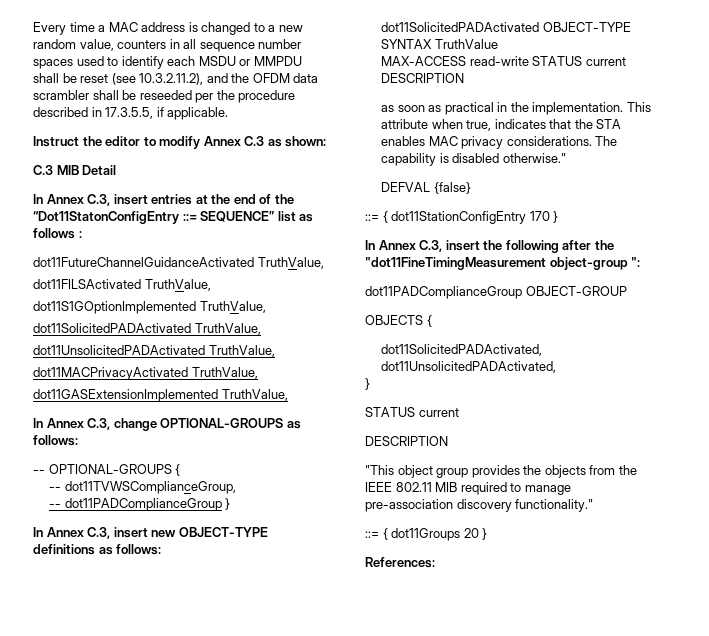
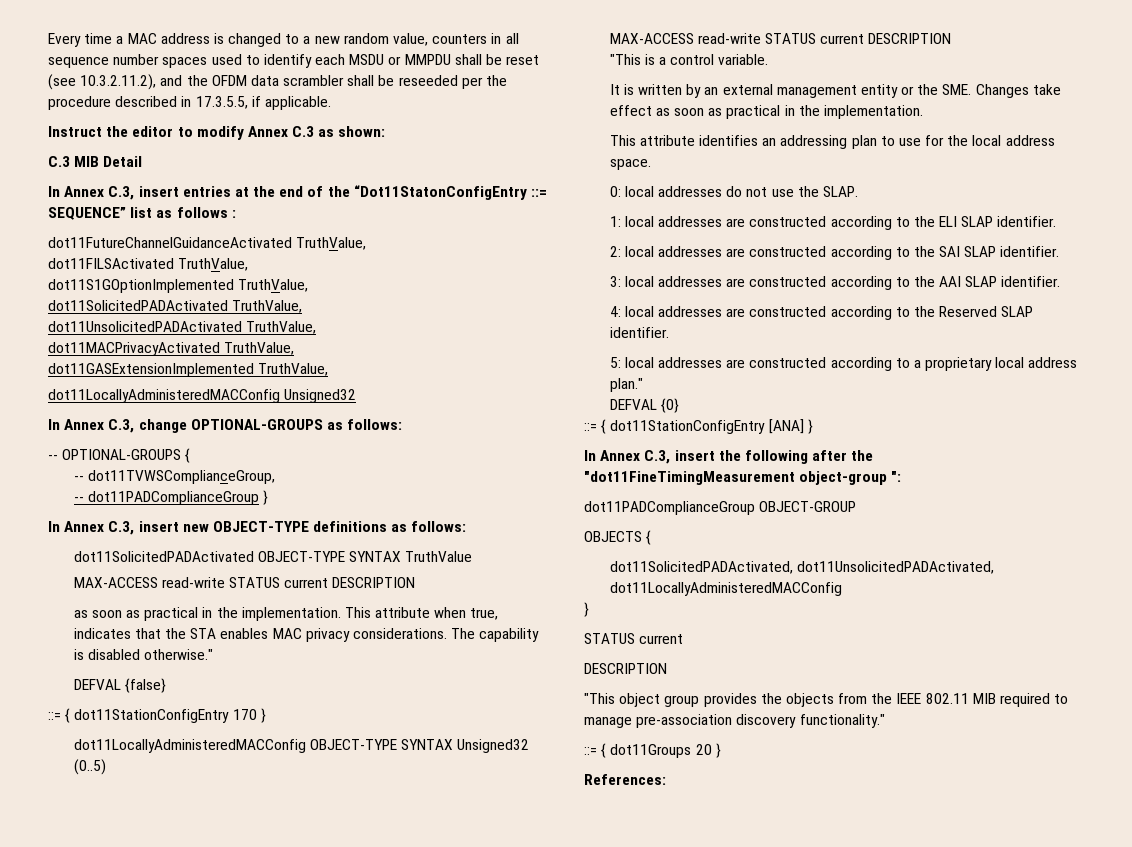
+ dot11LocallyAdministeredMACConfig Unsigned32
+ dot11LocallyAdministeredMACConfig OBJECT-TYPE SYNTAX Unsigned32 (0..5)
+ MAX-ACCESS read-write STATUS current DESCRIPTION
+ "This is a control variable.
+ It is written by an external management entity or the SME. Changes take effect as soon as practical in the implementation.
+ This attribute identifies an addressing plan to use for the local address space.
+ 0: local addresses do not use the SLAP.
+ 1: local addresses are constructed according to the ELI SLAP identifier.
+ 2: local addresses are constructed according to the SAI SLAP identifier.
+ 3: local addresses are constructed according to the AAI SLAP identifier.
+ 4: local addresses are constructed according to the Reserved SLAP identifier.
+ 5: local addresses are constructed according to a proprietary local address plan."
+ DEFVAL {0}
+ ::= { dot11StationConfigEntry [ANA] }
- dot11SolicitedPADActivated, dot11UnsolicitedPADActivated,
+ dot11SolicitedPADActivated, dot11UnsolicitedPADActivated, dot11LocallyAdministeredMACConfig

